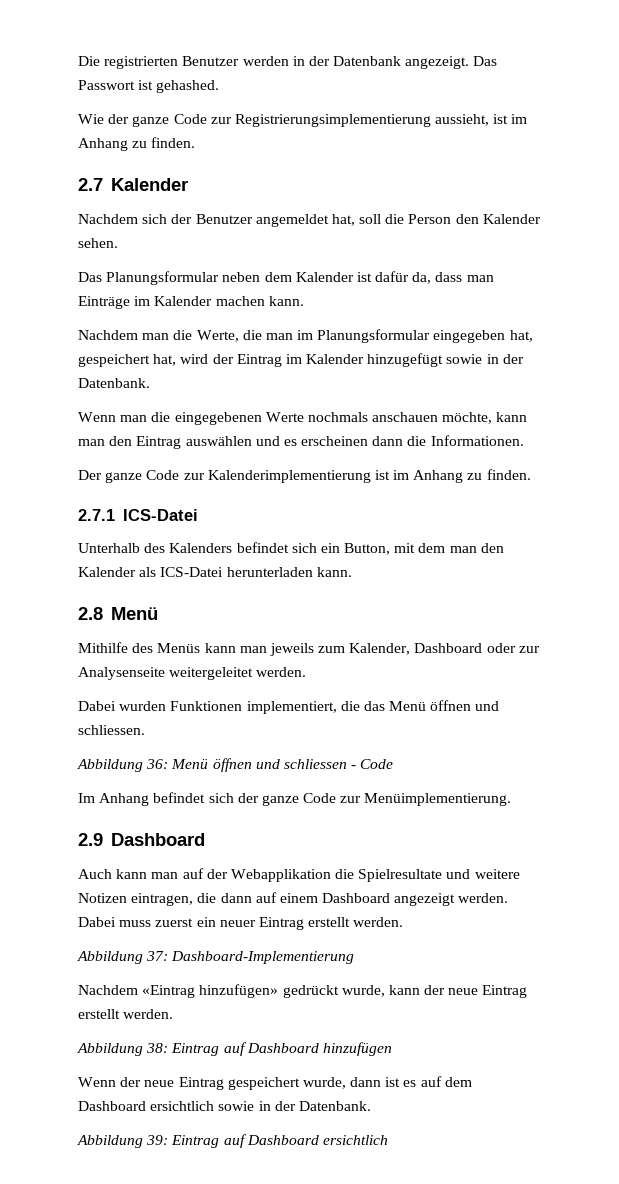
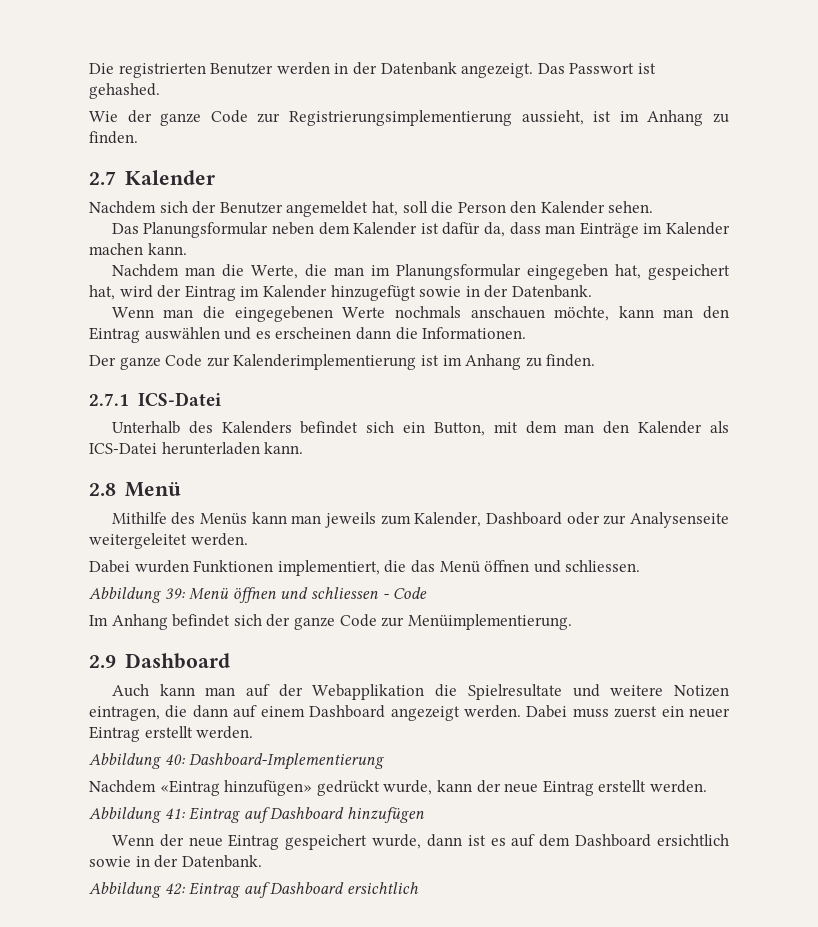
- Abbildung 36: Menü öffnen und schliessen - Code
+ Abbildung 39: Menü öffnen und schliessen - Code
- Abbildung 37: Dashboard-Implementierung
+ Abbildung 40: Dashboard-Implementierung
- Abbildung 38: Eintrag auf Dashboard hinzufügen
+ Abbildung 41: Eintrag auf Dashboard hinzufügen
- Abbildung 39: Eintrag auf Dashboard ersichtlich
+ Abbildung 42: Eintrag auf Dashboard ersichtlich

